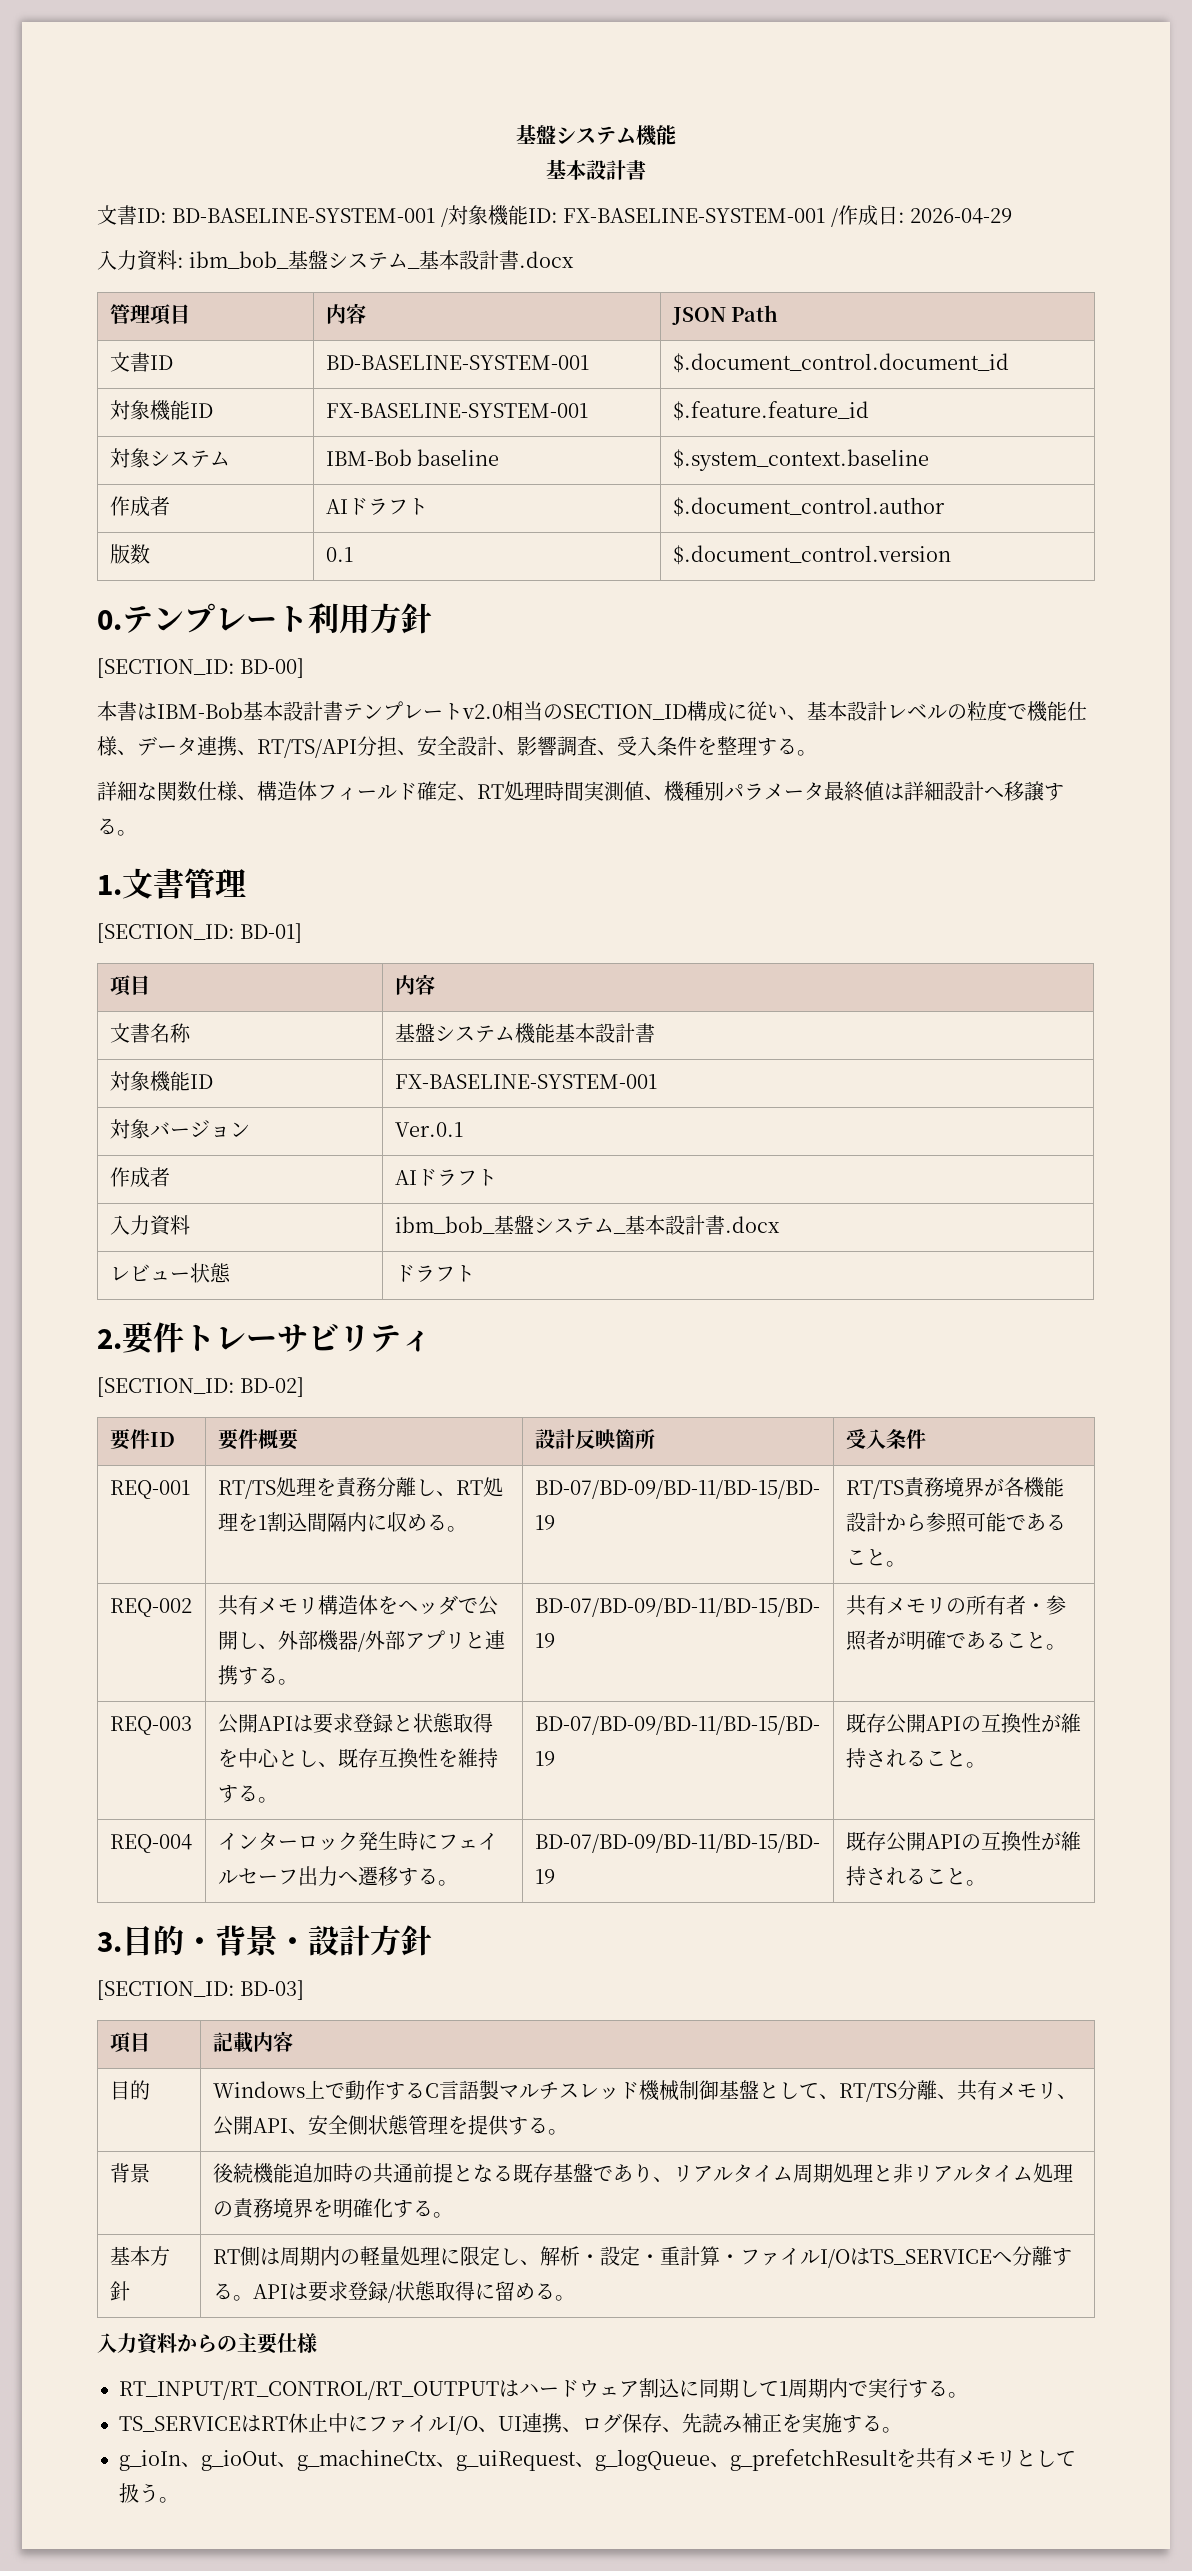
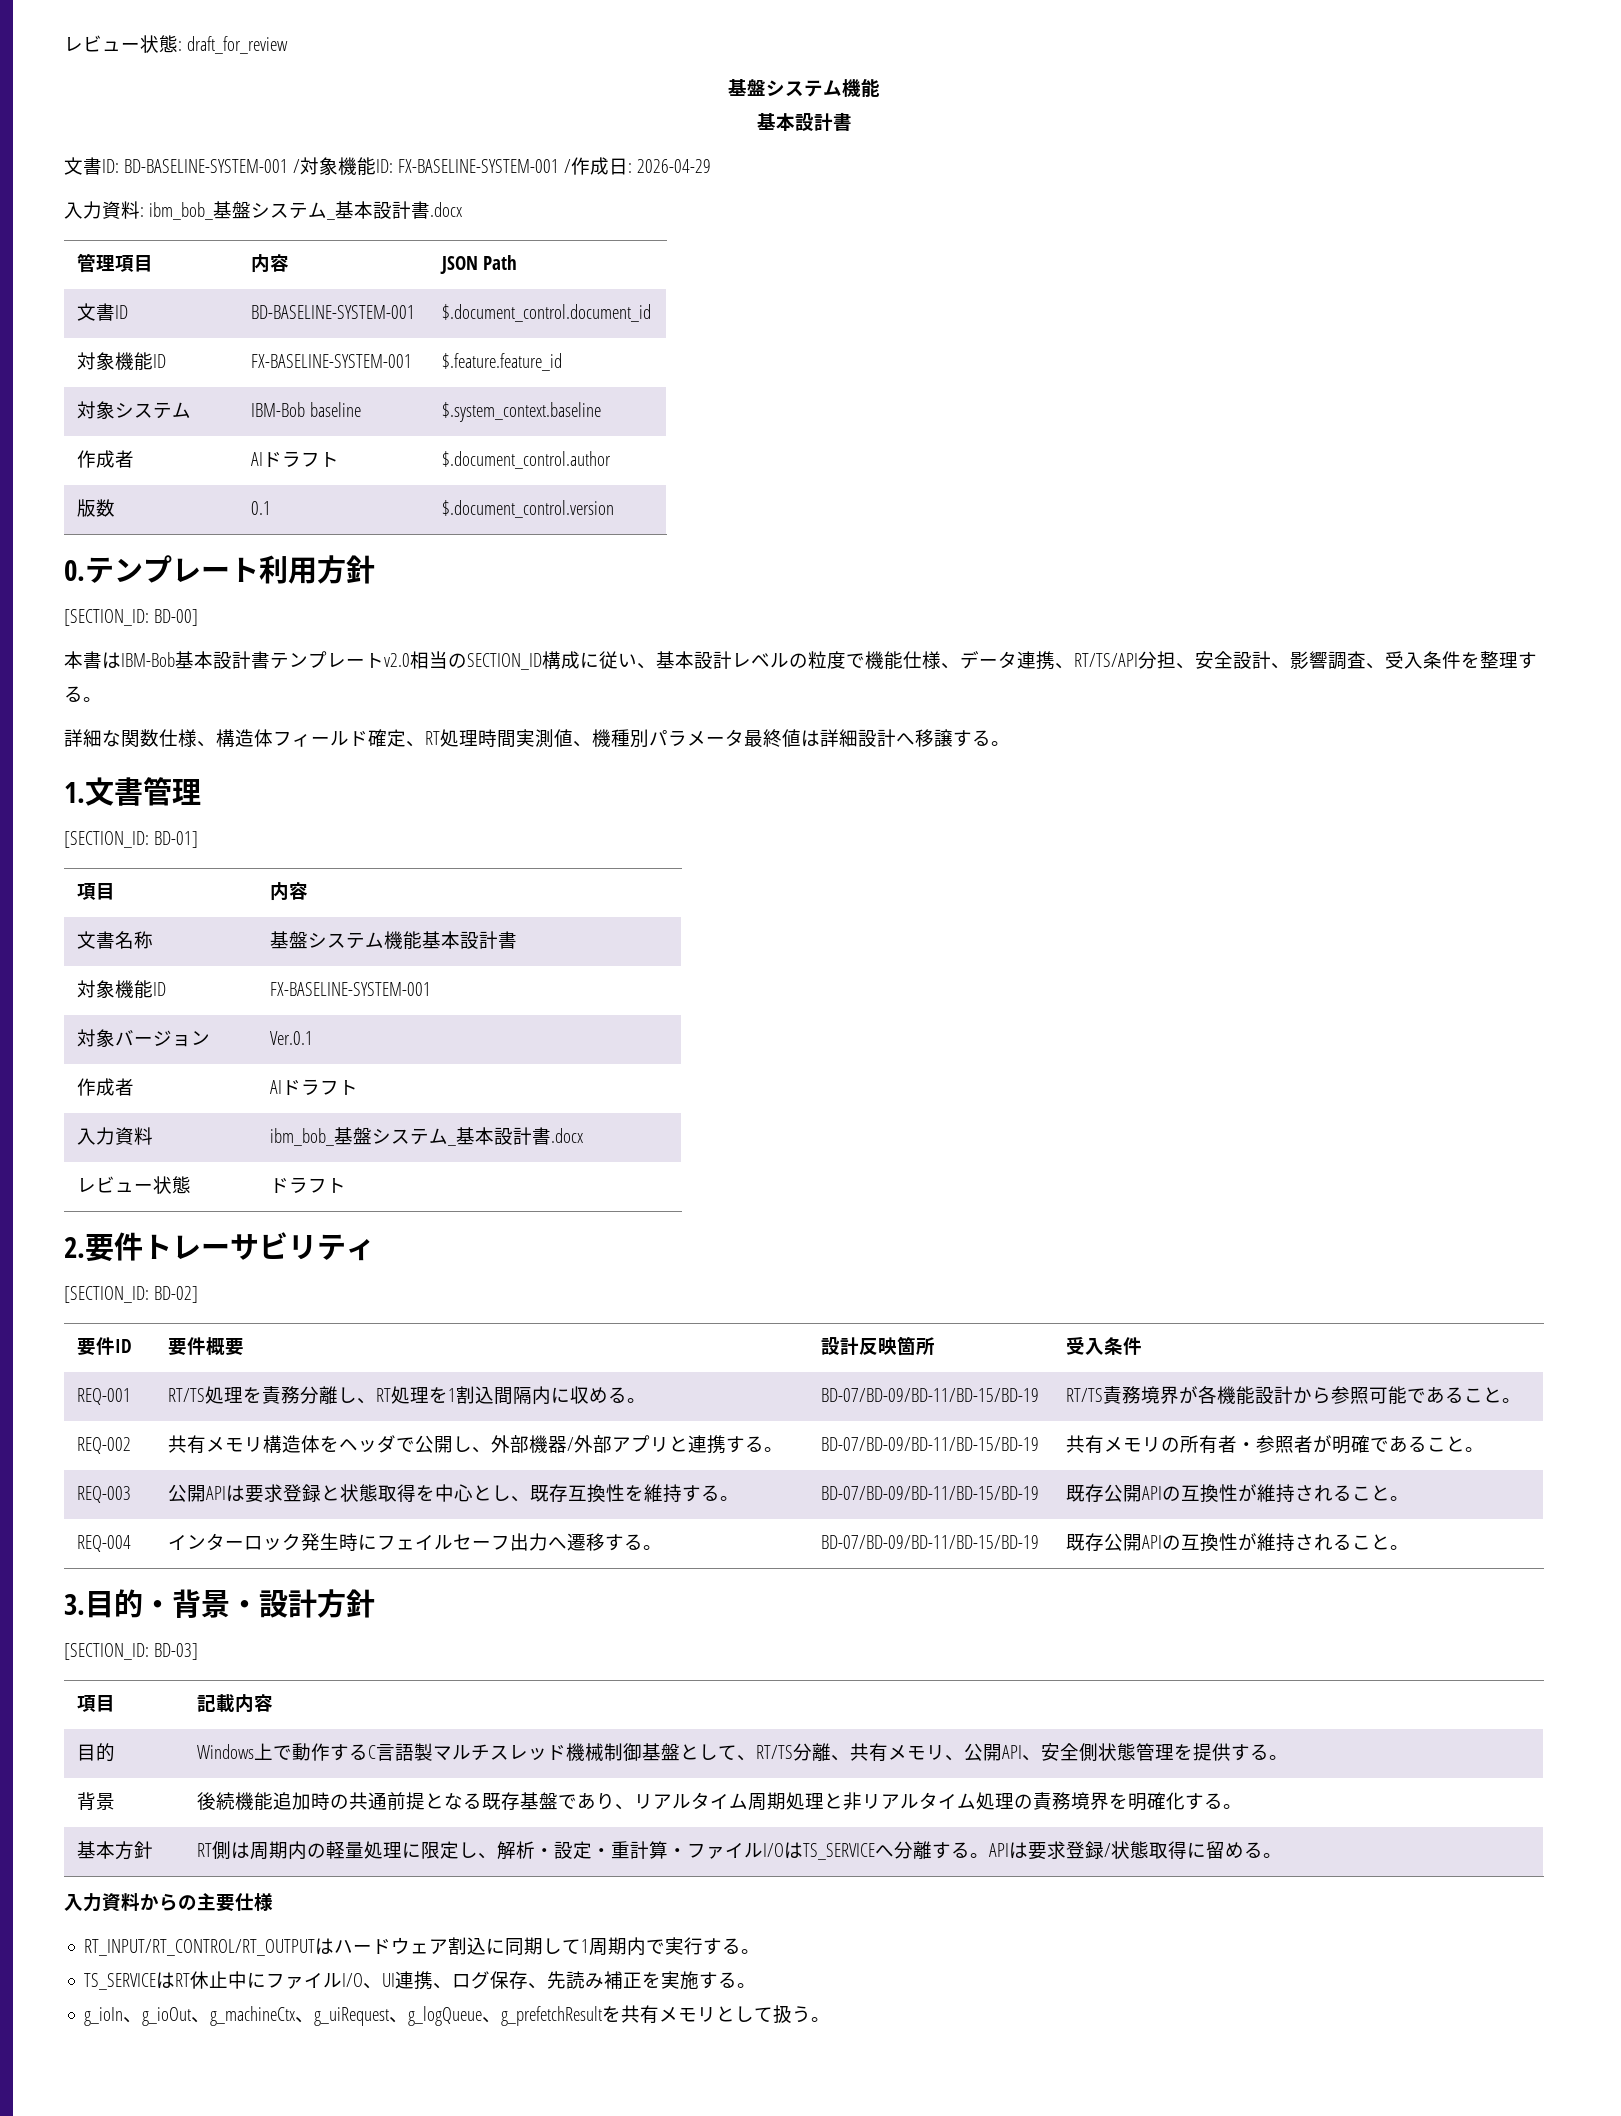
+ レビュー状態: draft_for_review

